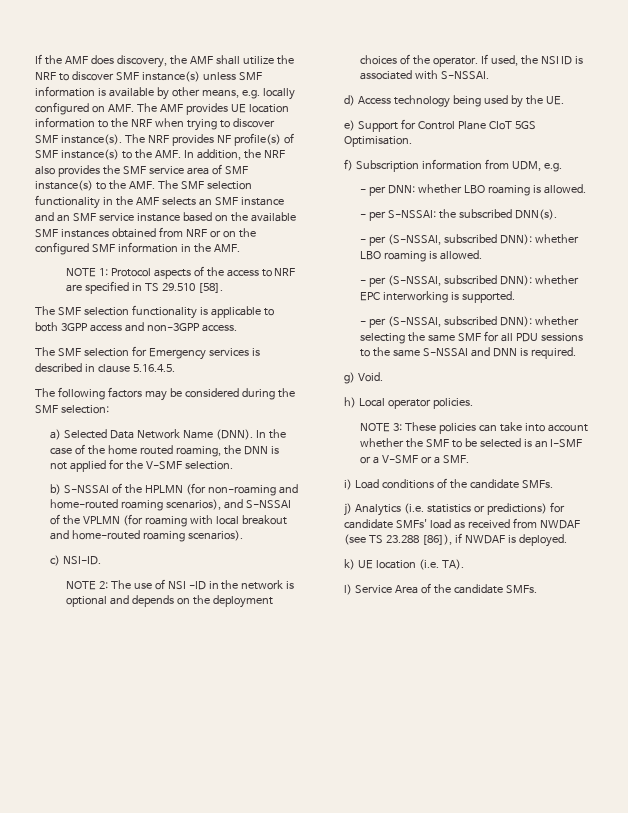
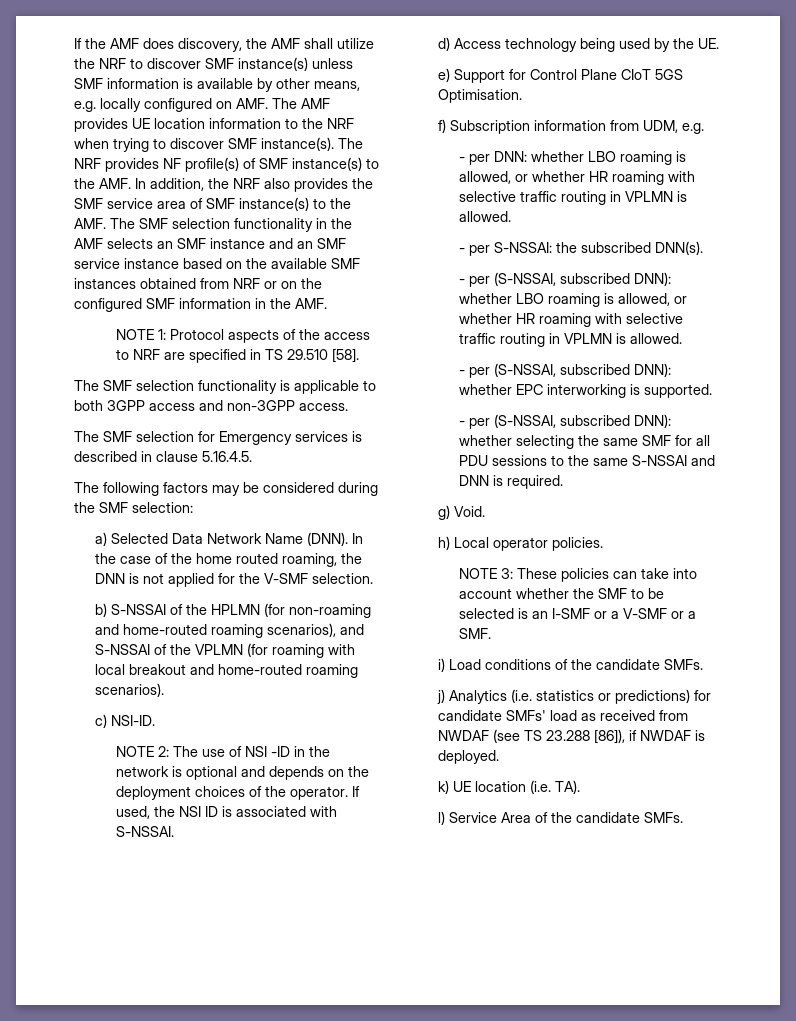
- - per DNN: whether LBO roaming is allowed.
+ - per DNN: whether LBO roaming is allowed, or whether HR roaming with selective traffic routing in VPLMN is allowed.
- - per (S-NSSAI, subscribed DNN): whether LBO roaming is allowed.
+ - per (S-NSSAI, subscribed DNN): whether LBO roaming is allowed, or whether HR roaming with selective traffic routing in VPLMN is allowed.

